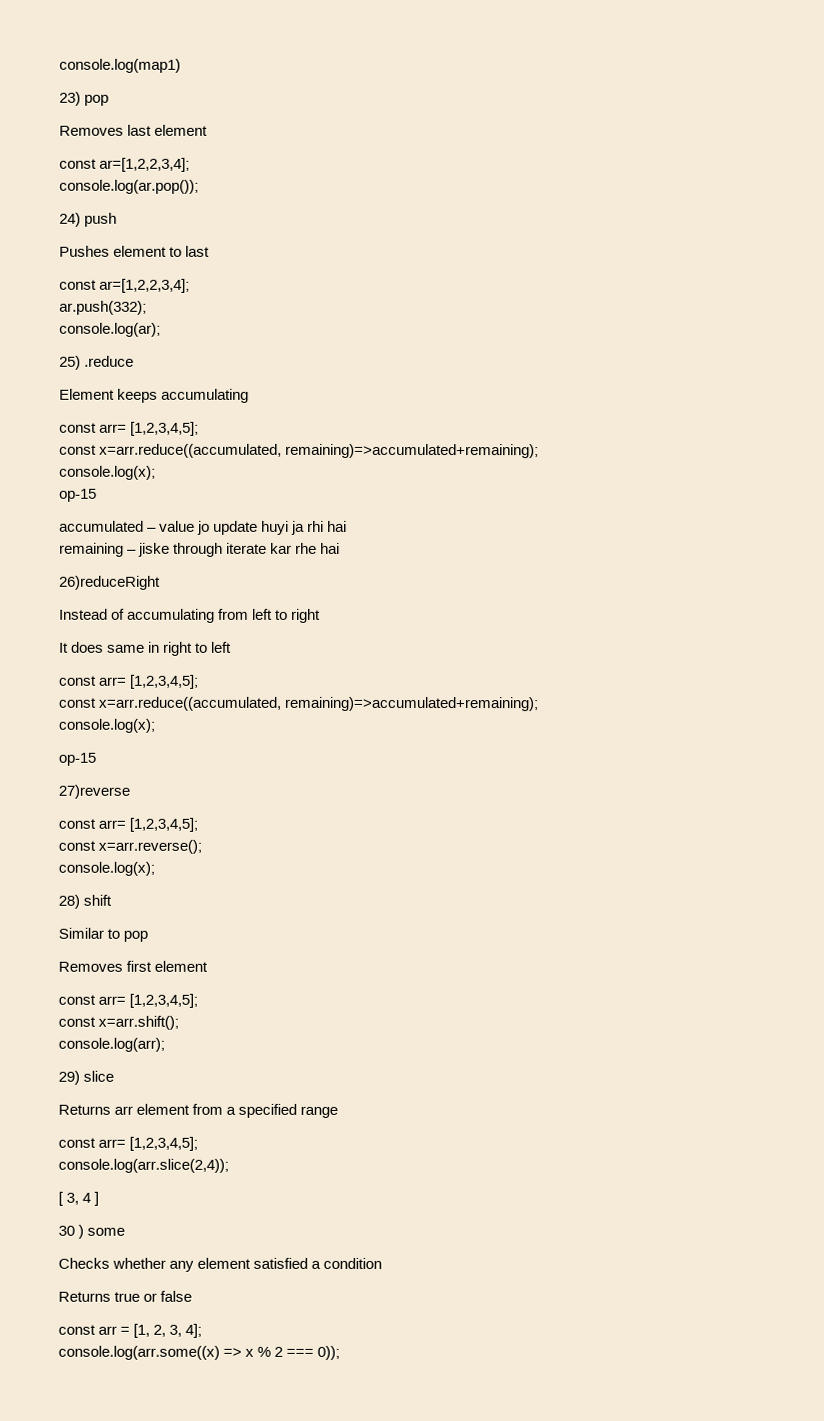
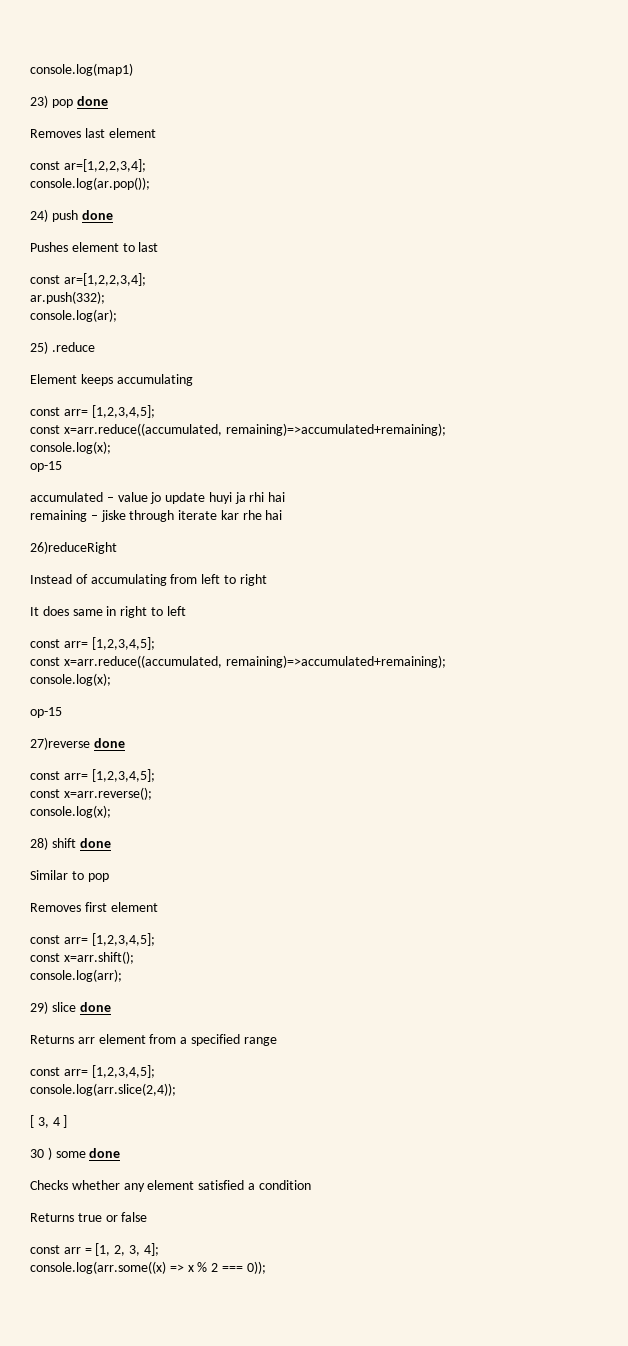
- 23) pop
+ 23) pop done
- 24) push
+ 24) push done
- 27)reverse
+ 27)reverse done
- 28) shift
+ 28) shift done
- 29) slice
+ 29) slice done
- 30 ) some
+ 30 ) some done

